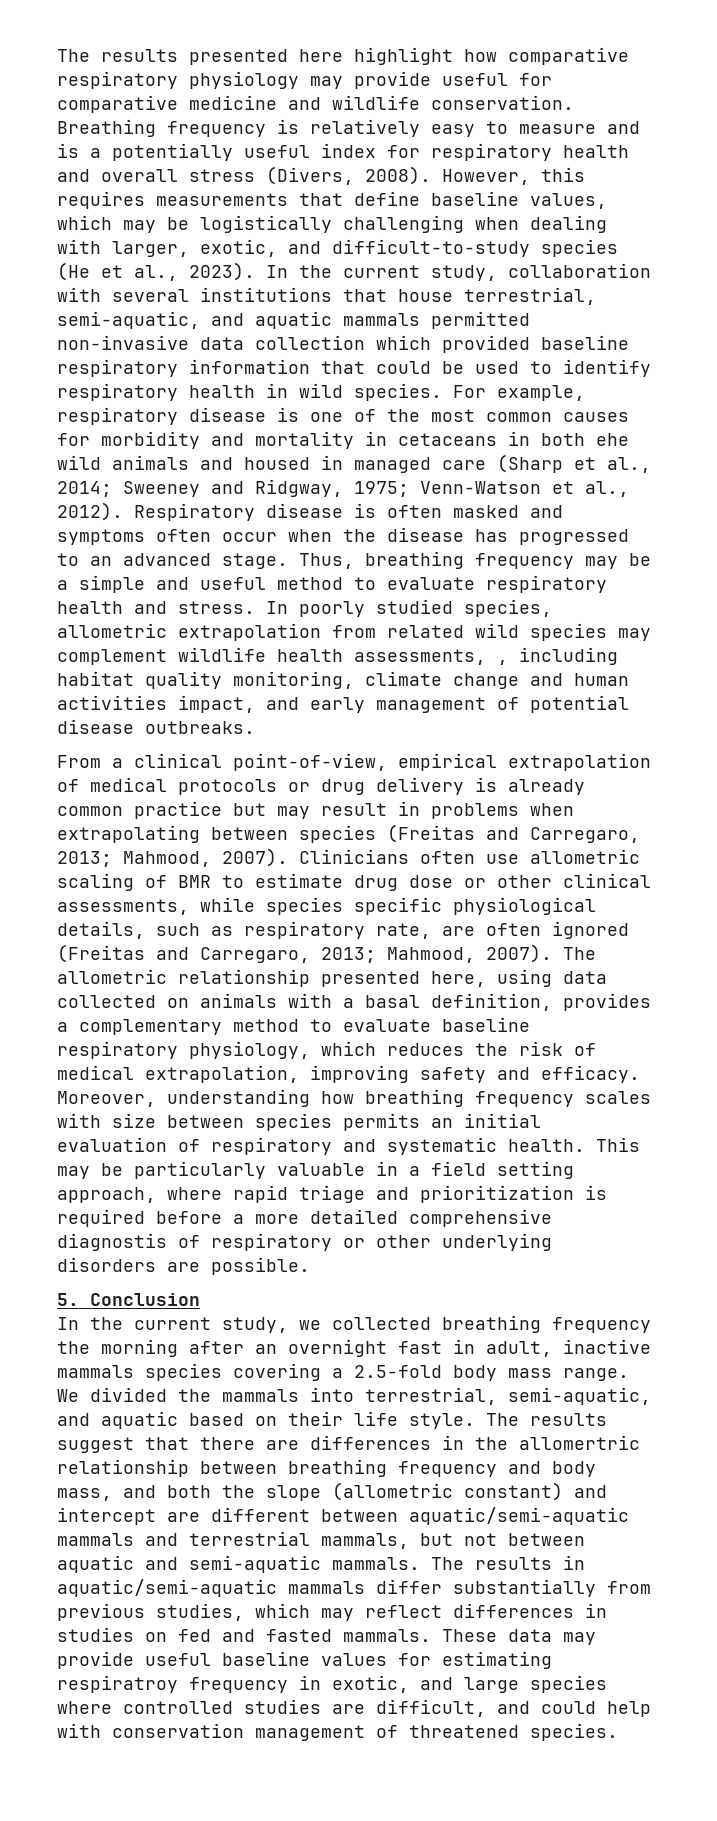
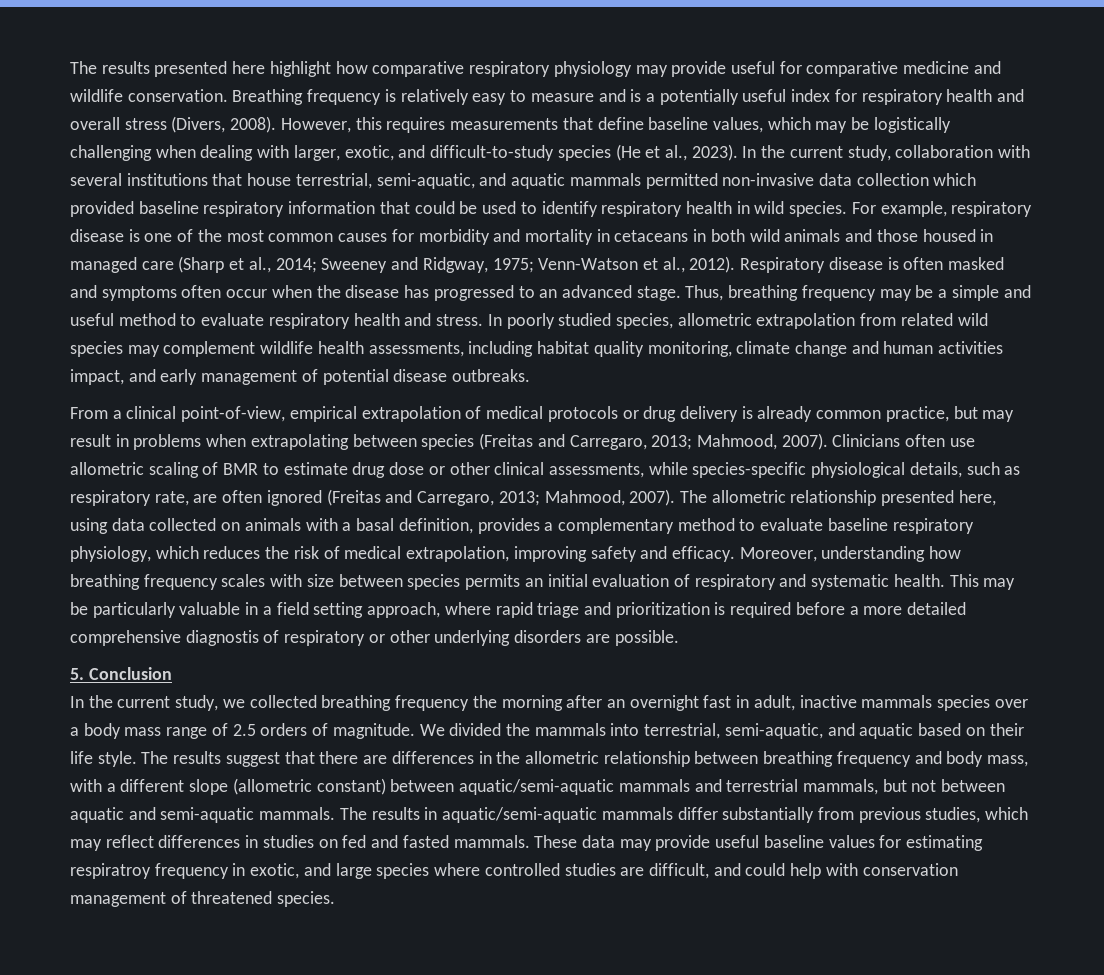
- For example, respiratory disease is one of the most common causes for morbidity and mortality in cetaceans in both ehe wild animals and housed in managed care (Sharp et al., 2014; Sweeney and Ridgway, 1975; Venn-Watson et al., 2012).
+ For example, respiratory disease is one of the most common causes for morbidity and mortality in cetaceans in both wild animals and those housed in managed care (Sharp et al., 2014; Sweeney and Ridgway, 1975; Venn-Watson et al., 2012).
- In poorly studied species, allometric extrapolation from related wild species may complement wildlife health assessments, , including habitat quality monitoring, climate change and human activities impact, and early management of potential disease outbreaks.
+ In poorly studied species, allometric extrapolation from related wild species may complement wildlife health assessments, including habitat quality monitoring, climate change and human activities impact, and early management of potential disease outbreaks.
- From a clinical point-of-view, empirical extrapolation of medical protocols or drug delivery is already common practice but may result in problems when extrapolating between species (Freitas and Carregaro, 2013; Mahmood, 2007).
+ From a clinical point-of-view, empirical extrapolation of medical protocols or drug delivery is already common practice, but may result in problems when extrapolating between species (Freitas and Carregaro, 2013; Mahmood, 2007).
- Clinicians often use allometric scaling of BMR to estimate drug dose or other clinical assessments, while species specific physiological details, such as respiratory rate, are often ignored (Freitas and Carregaro, 2013; Mahmood, 2007).
+ Clinicians often use allometric scaling of BMR to estimate drug dose or other clinical assessments, while species-specific physiological details, such as respiratory rate, are often ignored (Freitas and Carregaro, 2013; Mahmood, 2007).
- In the current study, we collected breathing frequency the morning after an overnight fast in adult, inactive mammals species covering a 2.5-fold body mass range.
+ In the current study, we collected breathing frequency the morning after an overnight fast in adult, inactive mammals species over a body mass range of 2.5 orders of magnitude.
- The results suggest that there are differences in the allomertric relationship between breathing frequency and body mass, and both the slope (allometric constant) and intercept are different between aquatic/semi-aquatic mammals and terrestrial mammals, but not between aquatic and semi-aquatic mammals.
+ The results suggest that there are differences in the allometric relationship between breathing frequency and body mass, with a different slope (allometric constant) between aquatic/semi-aquatic mammals and terrestrial mammals, but not between aquatic and semi-aquatic mammals.

